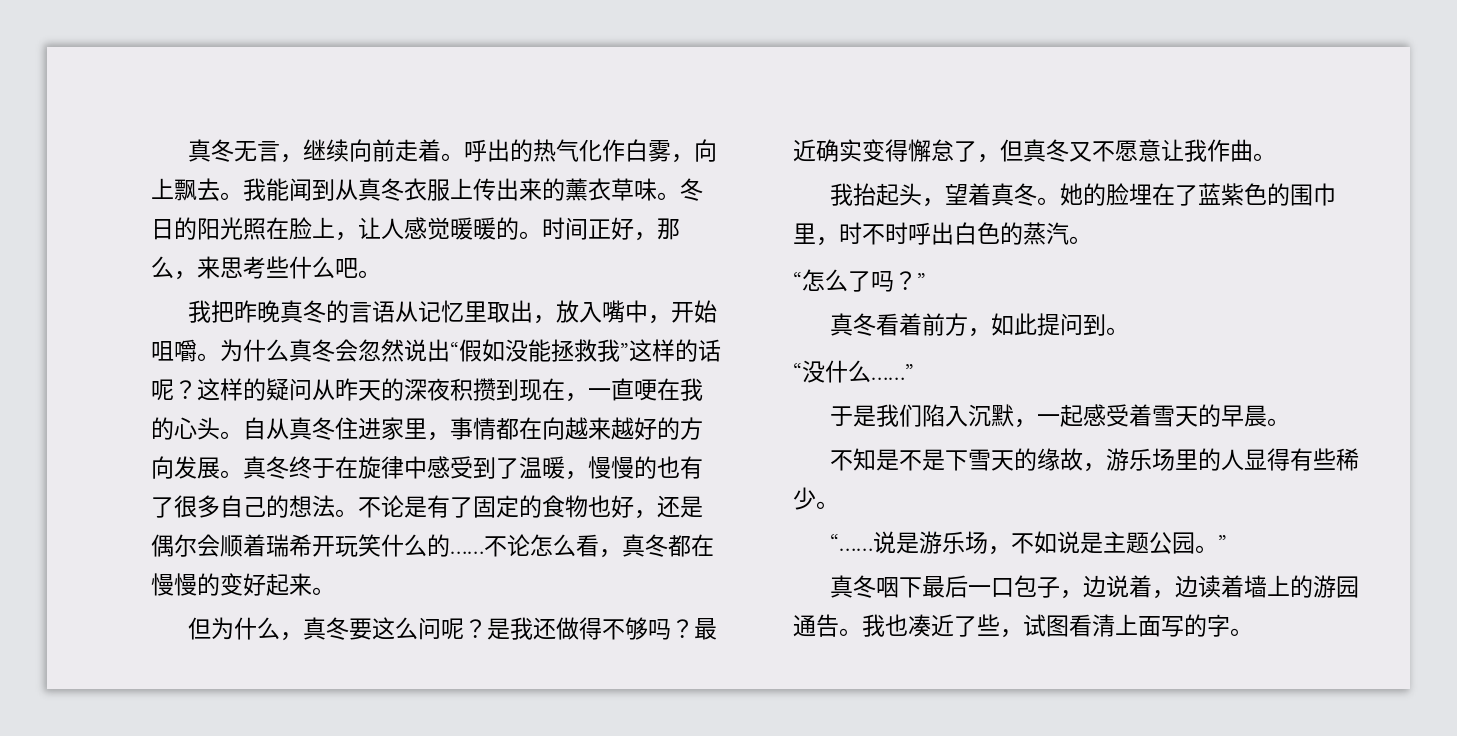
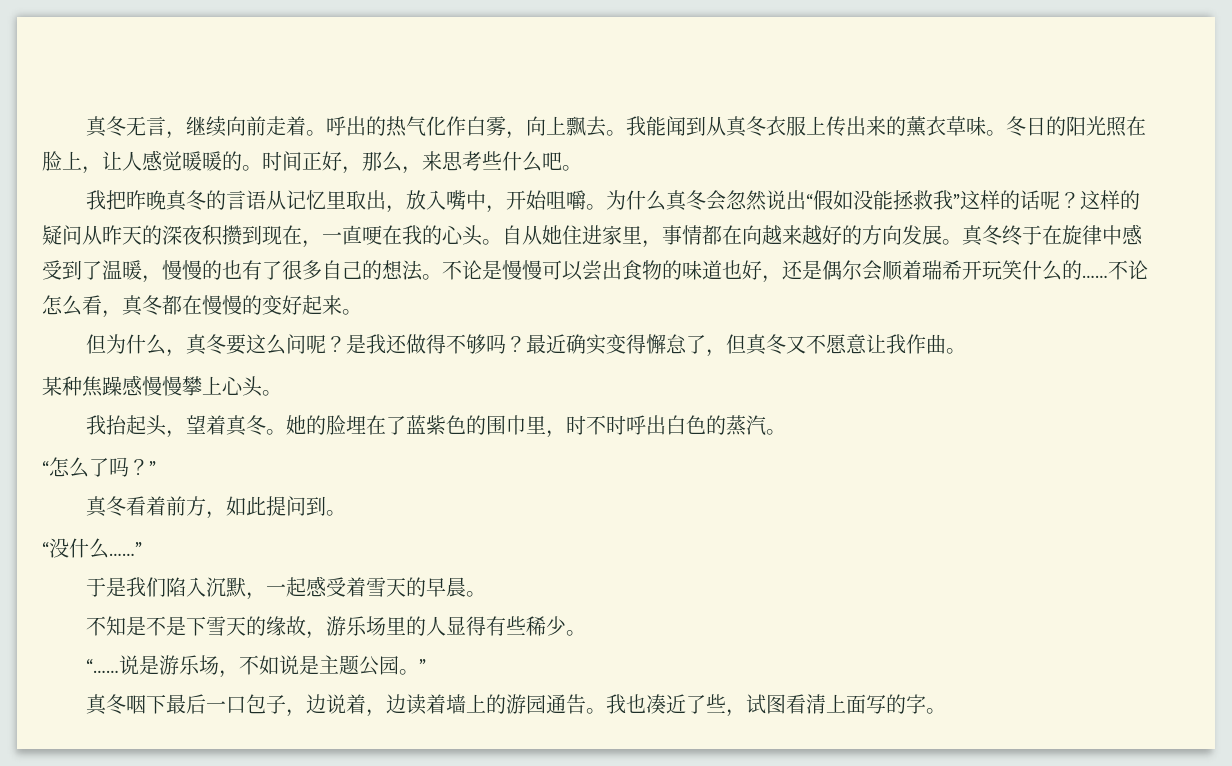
- 自从真冬住进家里，事情都在向越来越好的方向发展。
+ 自从她住进家里，事情都在向越来越好的方向发展。
- 不论是有了固定的食物也好，还是偶尔会顺着瑞希开玩笑什么的……
+ 不论是慢慢可以尝出食物的味道也好，还是偶尔会顺着瑞希开玩笑什么的……
+ 某种焦躁感慢慢攀上心头。

